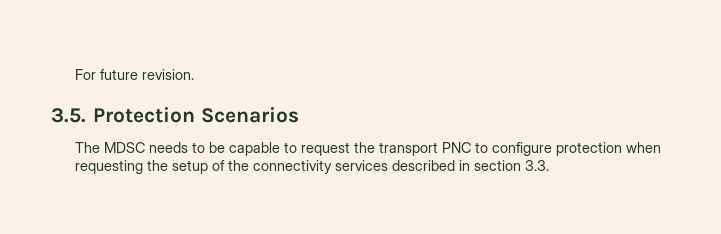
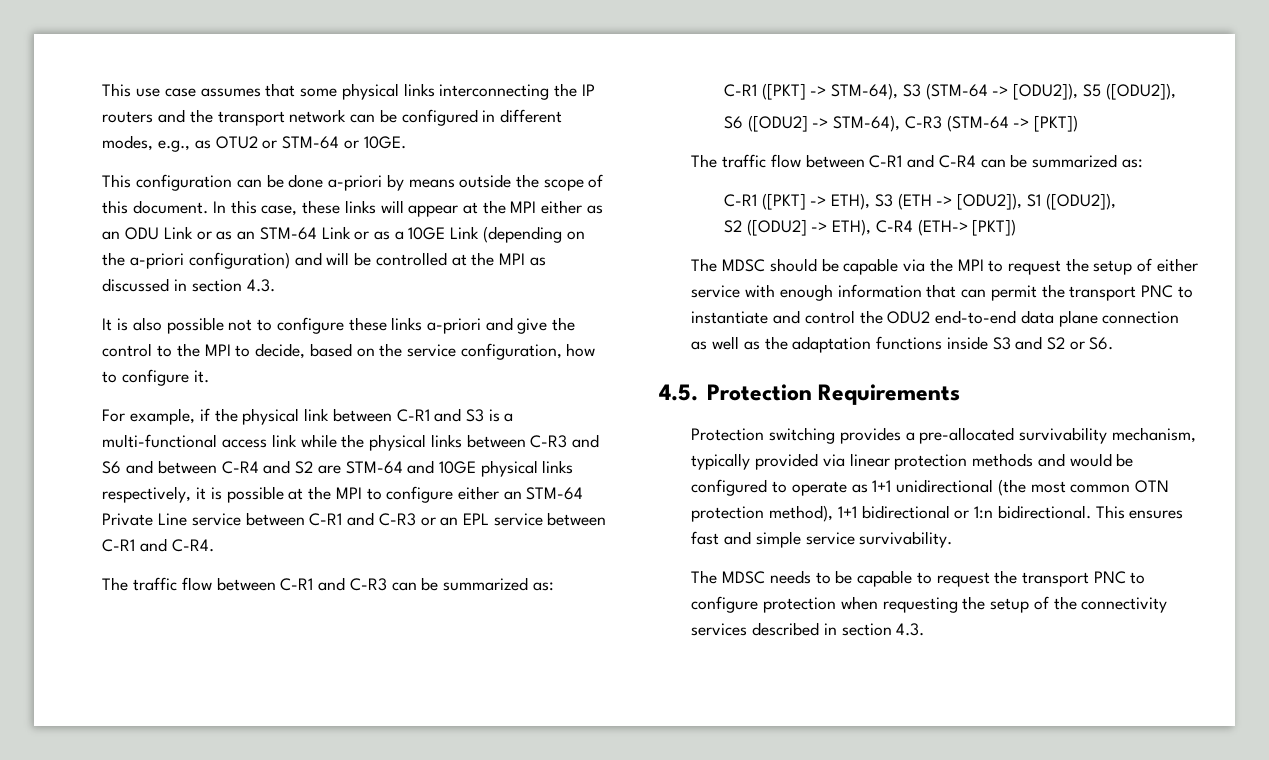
- For future revision.
- 3.5. Protection Scenarios
+ This use case assumes that some physical links interconnecting the IP routers and the transport network can be configured in different modes, e.g., as OTU2 or STM-64 or 10GE.
+ This configuration can be done a-priori by means outside the scope of this document. In this case, these links will appear at the MPI either as an ODU Link or as an STM-64 Link or as a 10GE Link (depending on the a-priori configuration) and will be controlled at the MPI as discussed in section 4.3.
+ It is also possible not to configure these links a-priori and give the control to the MPI to decide, based on the service configuration, how to configure it.
+ For example, if the physical link between C-R1 and S3 is a multi-functional access link while the physical links between C-R3 and S6 and between C-R4 and S2 are STM-64 and 10GE physical links respectively, it is possible at the MPI to configure either an STM-64 Private Line service between C-R1 and C-R3 or an EPL service between C-R1 and C-R4.
+ The traffic flow between C-R1 and C-R3 can be summarized as:
+ C-R1 ([PKT] -> STM-64), S3 (STM-64 -> [ODU2]), S5 ([ODU2]),
+ S6 ([ODU2] -> STM-64), C-R3 (STM-64 -> [PKT])
+ The traffic flow between C-R1 and C-R4 can be summarized as:
+ C-R1 ([PKT] -> ETH), S3 (ETH -> [ODU2]), S1 ([ODU2]),
+ S2 ([ODU2] -> ETH), C-R4 (ETH-> [PKT])
+ The MDSC should be capable via the MPI to request the setup of either service with enough information that can permit the transport PNC to instantiate and control the ODU2 end-to-end data plane connection as well as the adaptation functions inside S3 and S2 or S6.
+ 4.5. Protection Requirements
+ Protection switching provides a pre-allocated survivability mechanism, typically provided via linear protection methods and would be configured to operate as 1+1 unidirectional (the most common OTN protection method), 1+1 bidirectional or 1:n bidirectional. This ensures fast and simple service survivability.
- The MDSC needs to be capable to request the transport PNC to configure protection when requesting the setup of the connectivity services described in section 3.3.
+ The MDSC needs to be capable to request the transport PNC to configure protection when requesting the setup of the connectivity services described in section 4.3.

